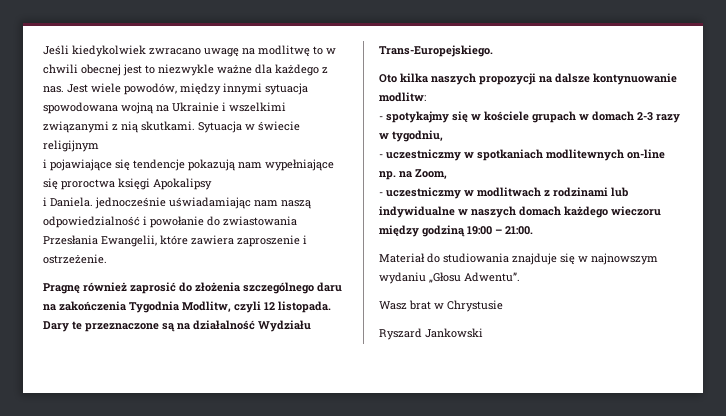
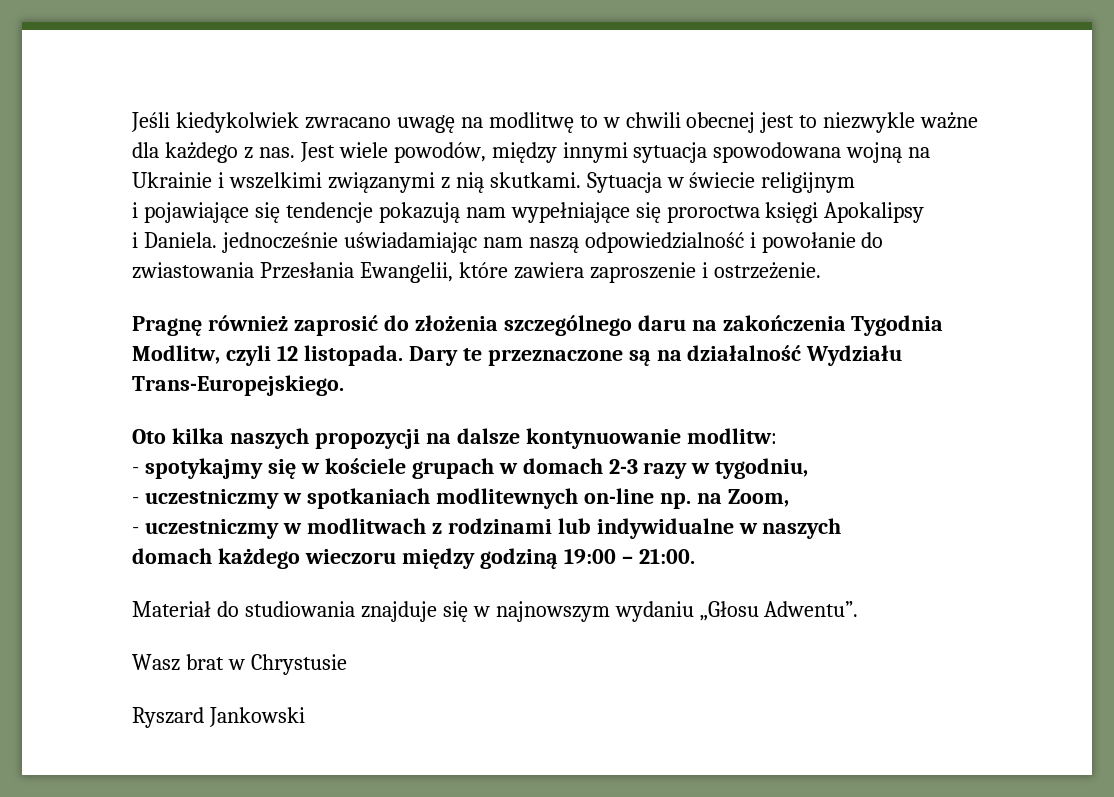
- - uczestniczmy w modlitwach z rodzinami lub indywidualne w naszych domach każdego wieczoru między godziną 19:00 – 21:00.
+ - uczestniczmy w modlitwach z rodzinami lub indywidualne w naszych
+ domach każdego wieczoru między godziną 19:00 – 21:00.

